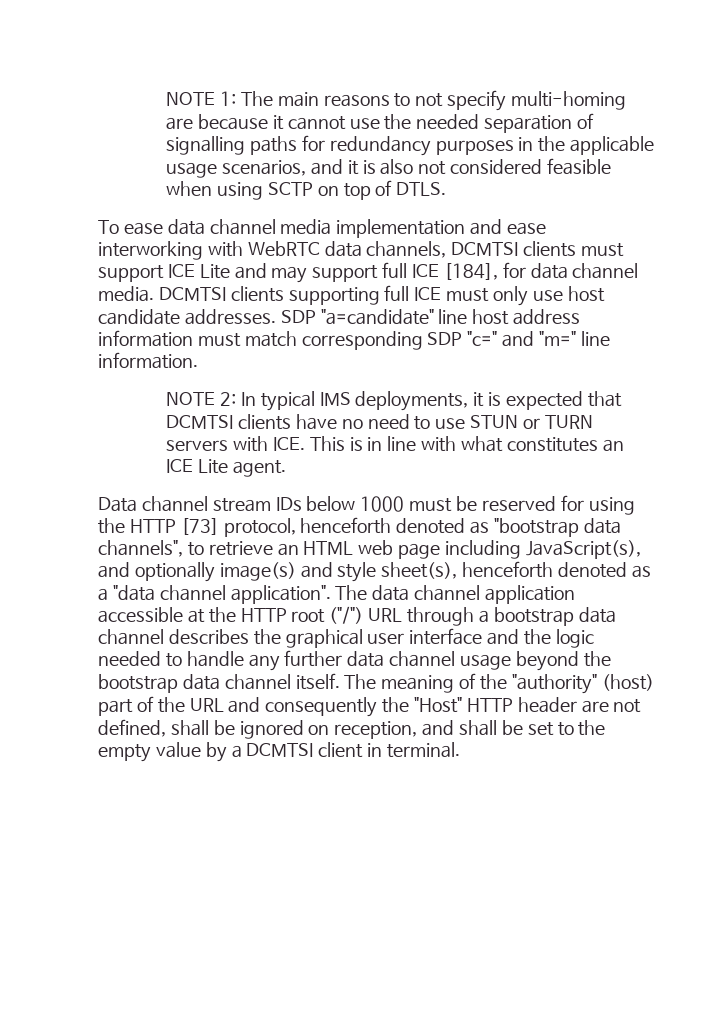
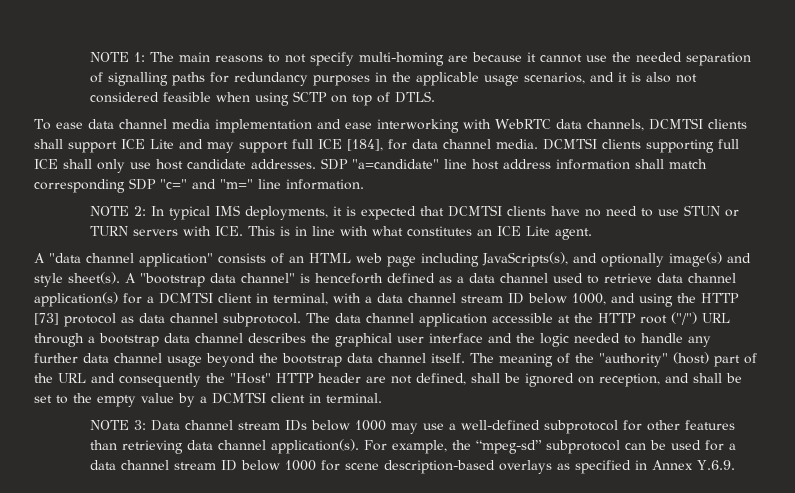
- To ease data channel media implementation and ease interworking with WebRTC data channels, DCMTSI clients must support ICE Lite and may support full ICE [184], for data channel media.
+ To ease data channel media implementation and ease interworking with WebRTC data channels, DCMTSI clients shall support ICE Lite and may support full ICE [184], for data channel media.
- DCMTSI clients supporting full ICE must only use host candidate addresses.
+ DCMTSI clients supporting full ICE shall only use host candidate addresses.
- SDP "a=candidate" line host address information must match corresponding SDP "c=" and "m=" line information.
+ SDP "a=candidate" line host address information shall match corresponding SDP "c=" and "m=" line information.
- Data channel stream IDs below 1000 must be reserved for using the HTTP [73] protocol, henceforth denoted as "bootstrap data channels", to retrieve an HTML web page including JavaScript(s), and optionally image(s) and style sheet(s), henceforth denoted as a "data channel application".
+ A "data channel application" consists of an HTML web page including JavaScripts(s), and optionally image(s) and style sheet(s). A "bootstrap data channel" is henceforth defined as a data channel used to retrieve data channel application(s) for a DCMTSI client in terminal, with a data channel stream ID below 1000, and using the HTTP [73] protocol as data channel subprotocol.
+ NOTE 3: Data channel stream IDs below 1000 may use a well-defined subprotocol for other features than retrieving data channel application(s). For example, the “mpeg-sd” subprotocol can be used for a data channel stream ID below 1000 for scene description-based overlays as specified in Annex Y.6.9.

